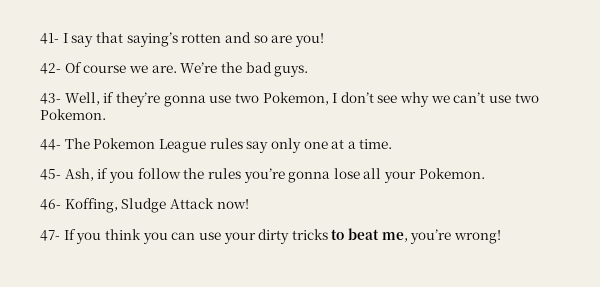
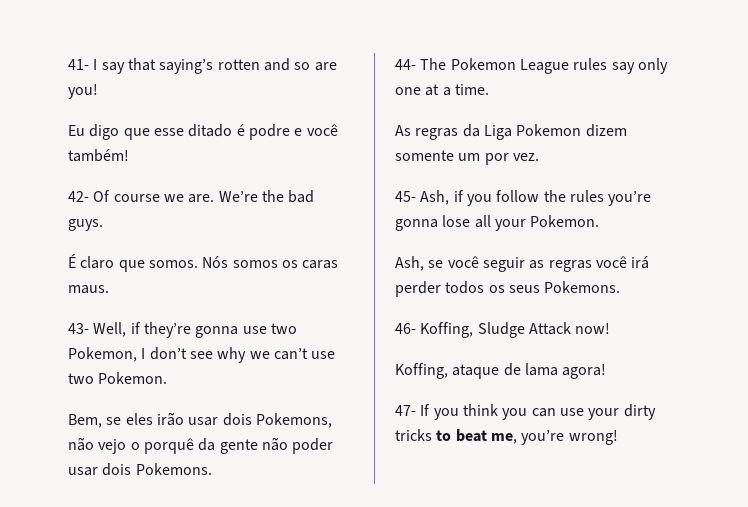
+ Eu digo que esse ditado é podre e você também!
+ É claro que somos. Nós somos os caras maus.
+ Bem, se eles irão usar dois Pokemons, não vejo o porquê da gente não poder usar dois Pokemons.
+ As regras da Liga Pokemon dizem somente um por vez.
+ Ash, se você seguir as regras você irá perder todos os seus Pokemons.
+ Koffing, ataque de lama agora!

